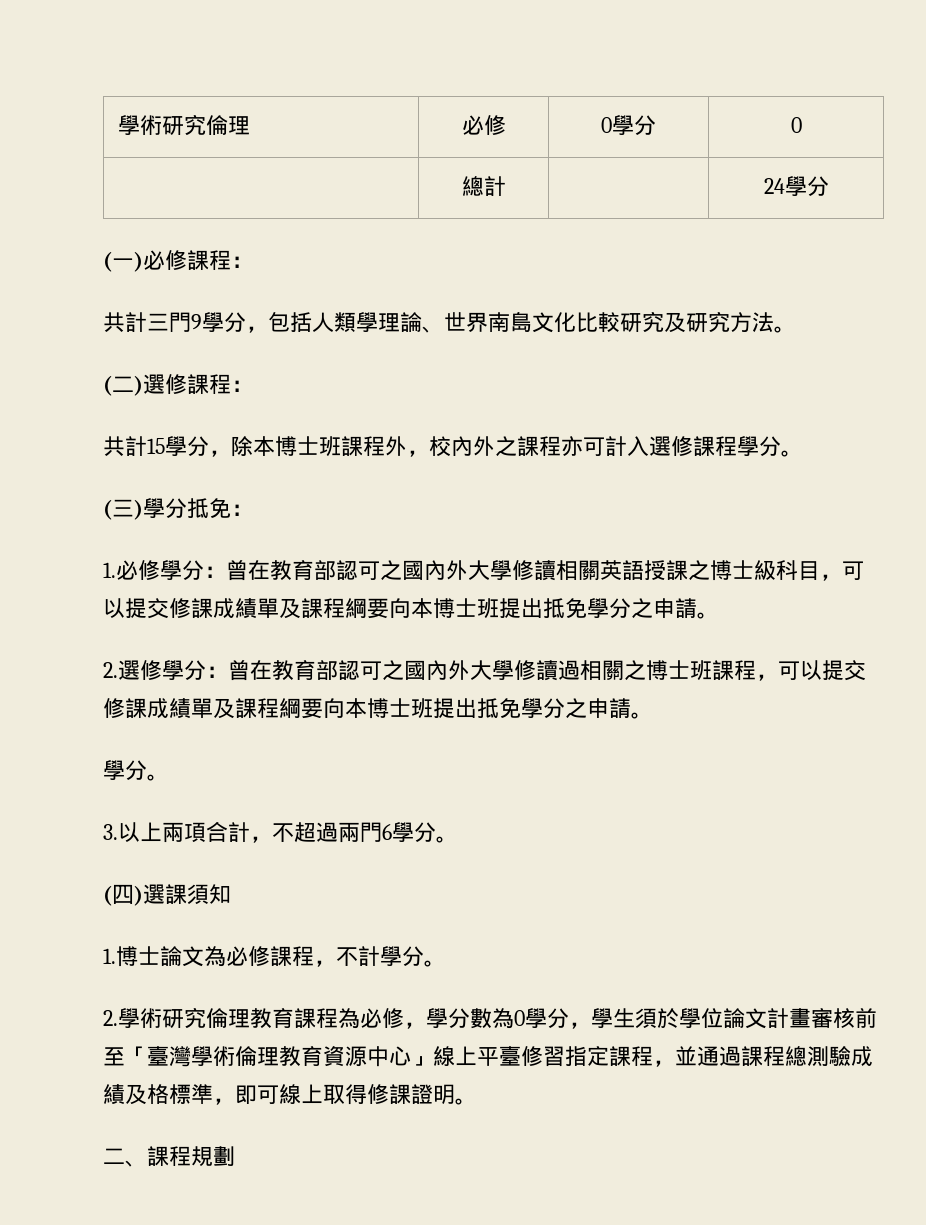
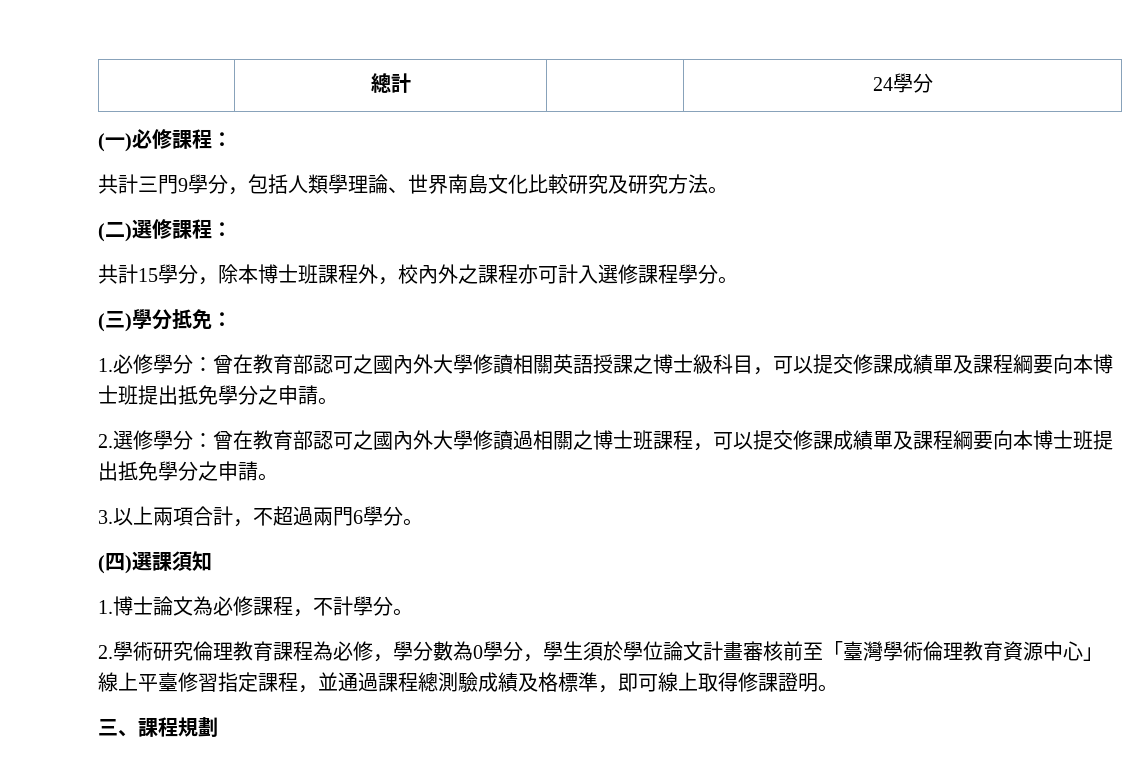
- 學術研究倫理 | 必修 | 0學分 | 0
  2.選修學分：曾在教育部認可之國內外大學修讀過相關之博士班課程，可以提交修課成績單及課程綱要向本博士班提出抵免學分之申請。
- 學分。
- 二、課程規劃
+ 三、課程規劃

